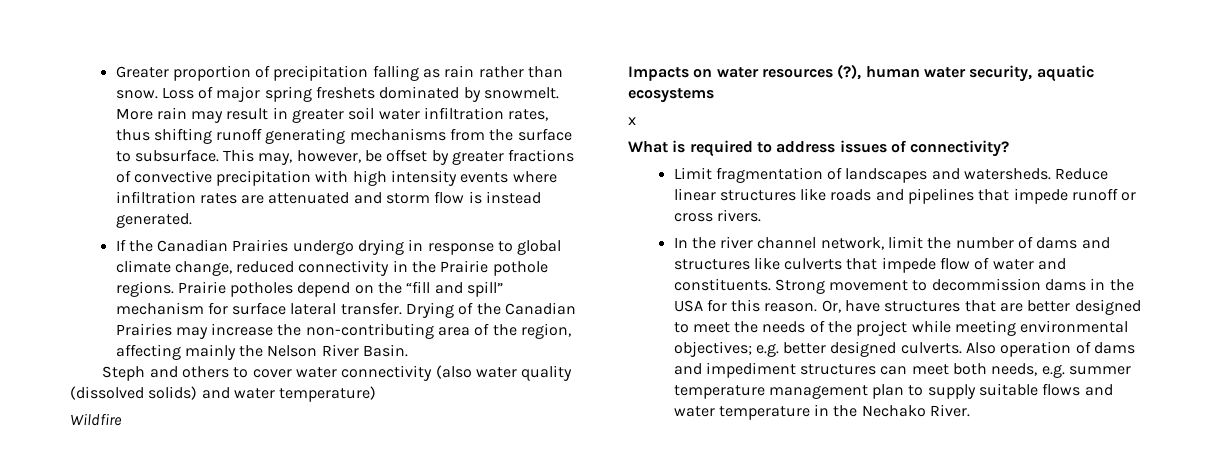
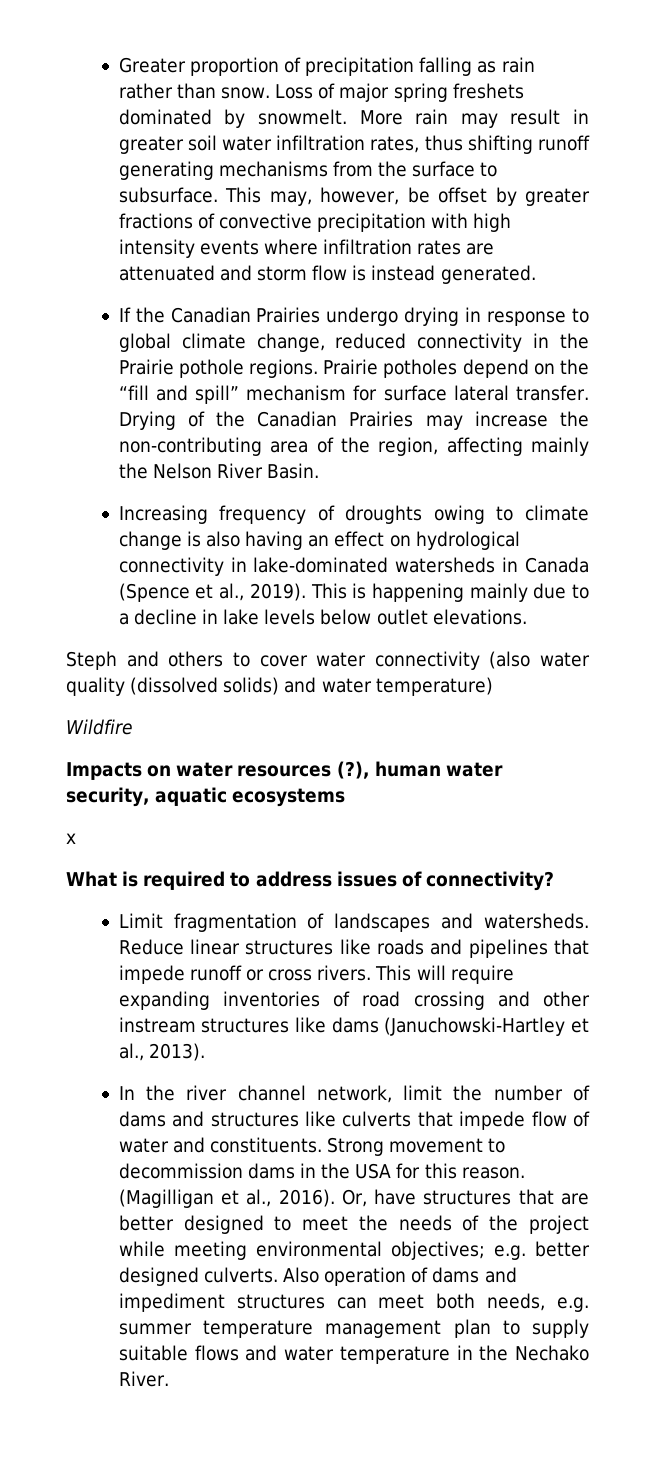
+ Increasing frequency of droughts owing to climate change is also having an effect on hydrological connectivity in lake-dominated watersheds in Canada (Spence et al., 2019). This is happening mainly due to a decline in lake levels below outlet elevations.
+ This will require expanding inventories of road crossing and other instream structures like dams (Januchowski-Hartley et al., 2013).
+ (Magilligan et al., 2016).

